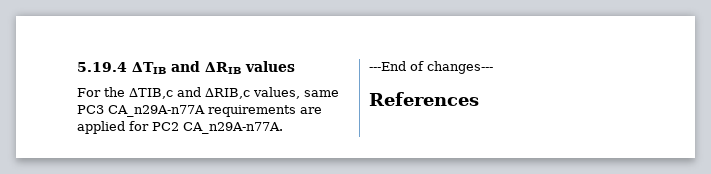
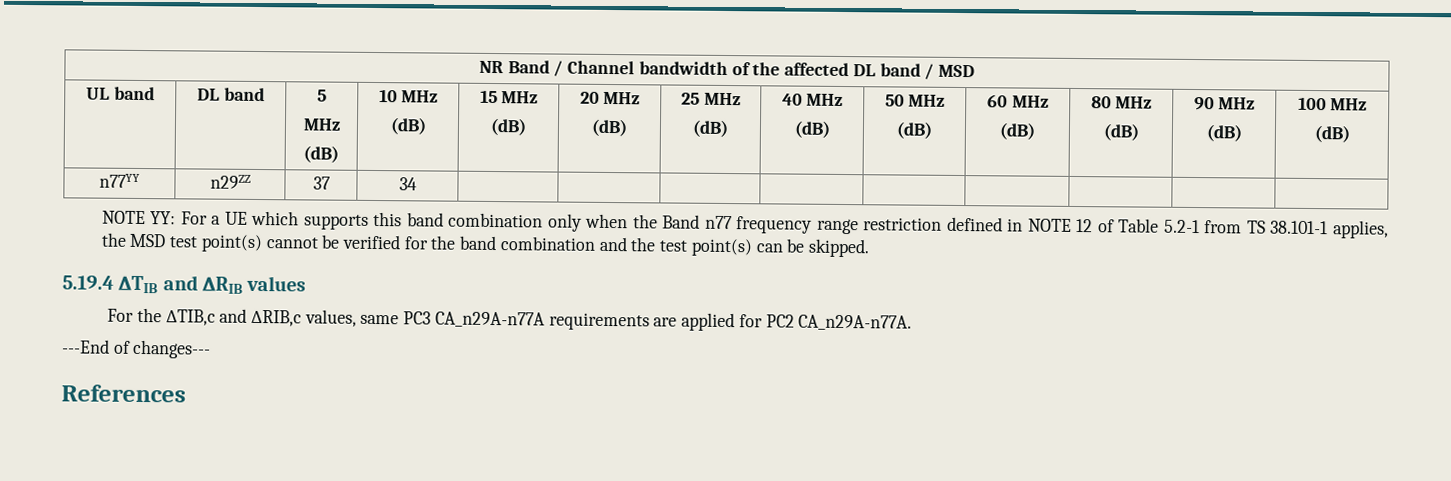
+ NR Band / Channel bandwidth of the affected DL band / MSD
+ UL band | DL band | 5
+ MHz
+ (dB) | 10 MHz
+ (dB) | 15 MHz
+ (dB) | 20 MHz
+ (dB) | 25 MHz
+ (dB) | 40 MHz
+ (dB) | 50 MHz
+ (dB) | 60 MHz
+ (dB) | 80 MHz
+ (dB) | 90 MHz
+ (dB) | 100 MHz
+ (dB)
+ n77YY | n29ZZ | 37 | 34 | | | | | | | | |
+ NOTE YY: For a UE which supports this band combination only when the Band n77 frequency range restriction defined in NOTE 12 of Table 5.2-1 from TS 38.101-1 applies, the MSD test point(s) cannot be verified for the band combination and the test point(s) can be skipped.

